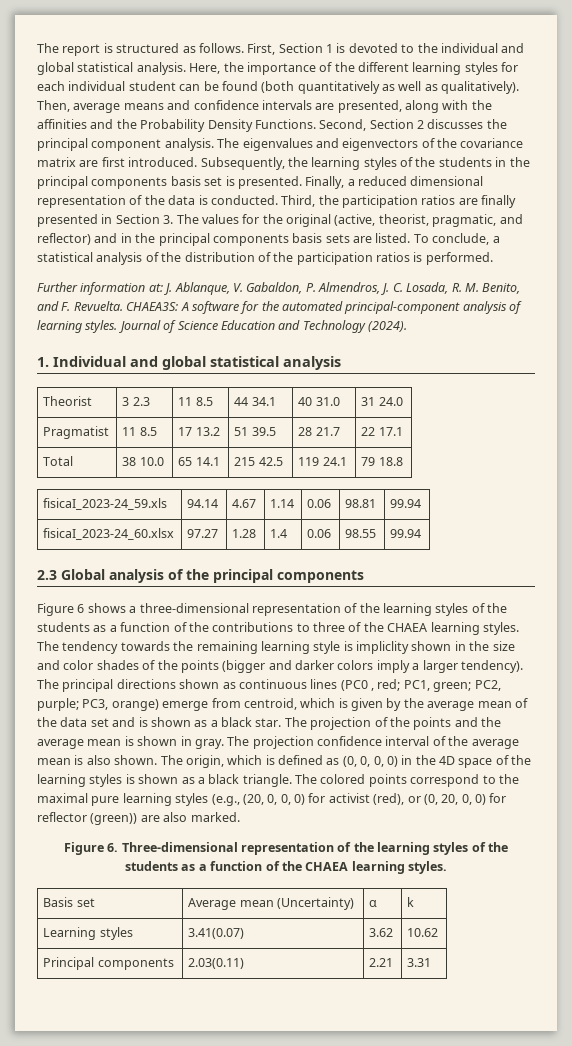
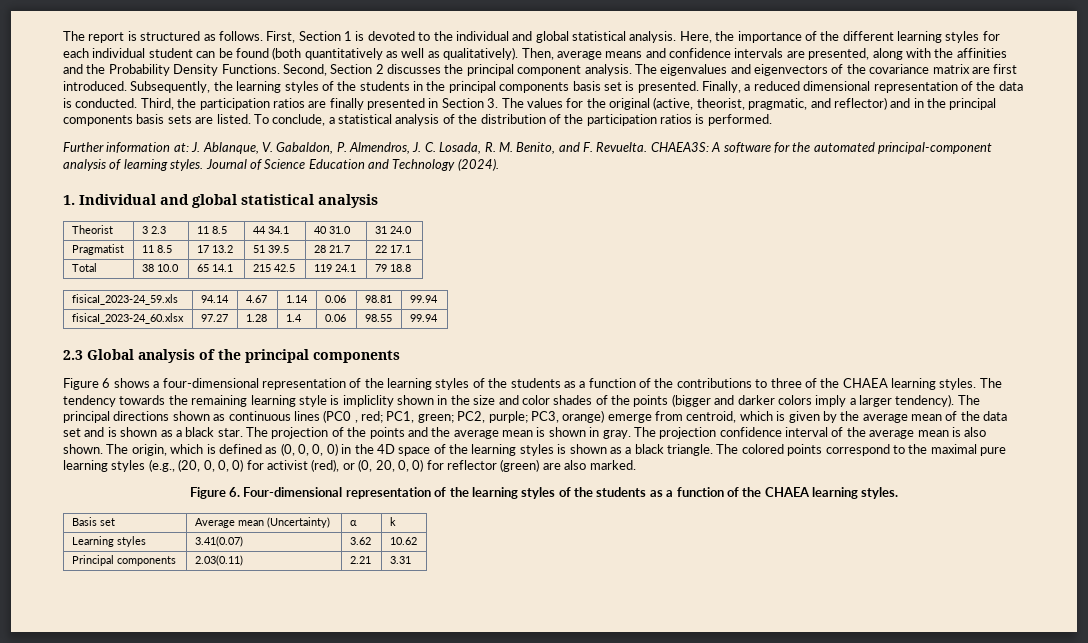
- Figure 6 shows a three-dimensional representation of the learning styles of the students as a function of the contributions to three of the CHAEA learning styles.
+ Figure 6 shows a four-dimensional representation of the learning styles of the students as a function of the contributions to three of the CHAEA learning styles.
- The colored points correspond to the maximal pure learning styles (e.g., (20, 0, 0, 0) for activist (red), or (0, 20, 0, 0) for reflector (green)) are also marked.
+ The colored points correspond to the maximal pure learning styles (e.g., (20, 0, 0, 0) for activist (red), or (0, 20, 0, 0) for reflector (green) are also marked.
- Figure 6. Three-dimensional representation of the learning styles of the students as a function of the CHAEA learning styles.
+ Figure 6. Four-dimensional representation of the learning styles of the students as a function of the CHAEA learning styles.

